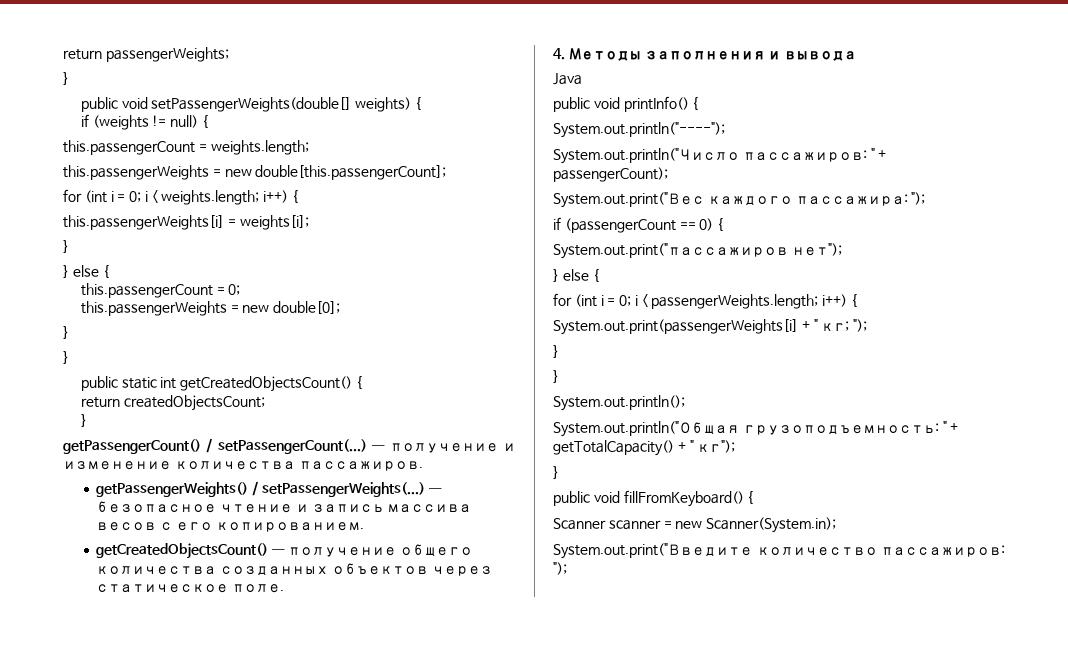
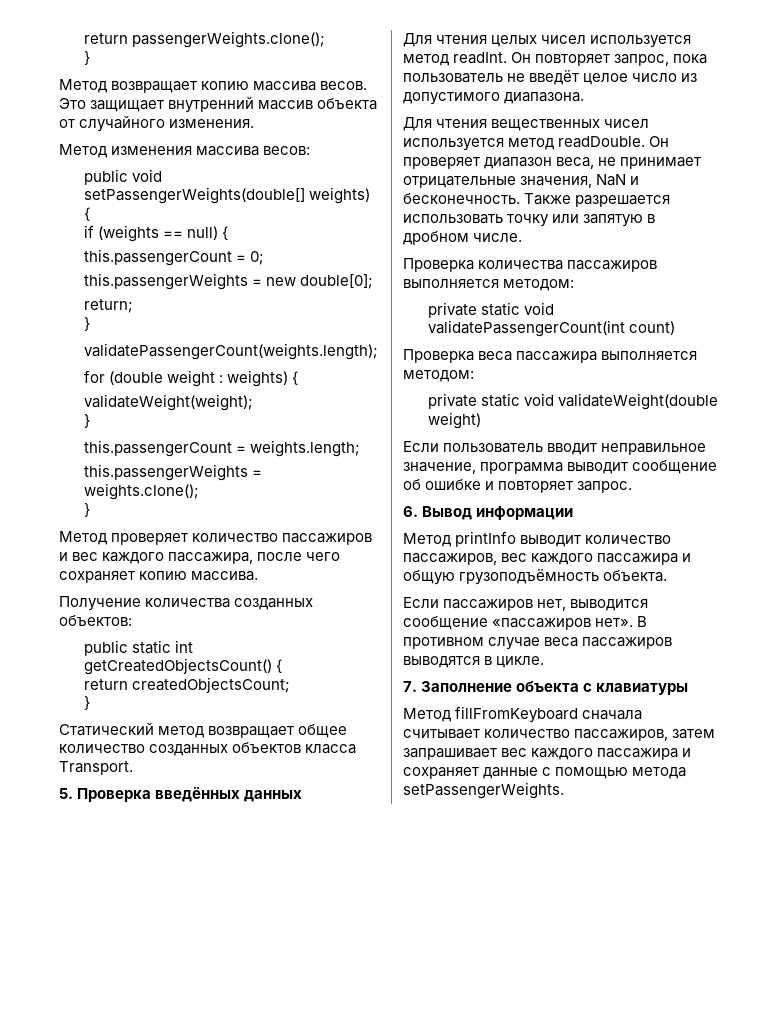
- return passengerWeights;
+ return passengerWeights.clone();
  }
+ Метод возвращает копию массива весов. Это защищает внутренний массив объекта от случайного изменения.
+ Метод изменения массива весов:
- if (weights != null) {
+ if (weights == null) {
- this.passengerCount = weights.length;
- this.passengerWeights = new double[this.passengerCount];
- for (int i = 0; i < weights.length; i++) {
- this.passengerWeights[i] = weights[i];
- }
- } else {
  this.passengerWeights = new double[0];
+ return;
  }
+ validatePassengerCount(weights.length);
+ for (double weight : weights) {
+ validateWeight(weight);
  }
+ this.passengerCount = weights.length;
+ this.passengerWeights = weights.clone();
+ }
+ Метод проверяет количество пассажиров и вес каждого пассажира, после чего сохраняет копию массива.
+ Получение количества созданных объектов:
- getPassengerCount() / setPassengerCount(...) — получение и изменение количества пассажиров.
- getPassengerWeights() / setPassengerWeights(...) — безопасное чтение и запись массива весов с его копированием.
- getCreatedObjectsCount() — получение общего количества созданных объектов через статическое поле.
- 4. Методы заполнения и вывода
- Java
- public void printInfo() {
- System.out.println("----");
- System.out.println("Число пассажиров: " + passengerCount);
- System.out.print("Вес каждого пассажира: ");
- if (passengerCount == 0) {
- System.out.print("пассажиров нет");
- } else {
- for (int i = 0; i < passengerWeights.length; i++) {
- System.out.print(passengerWeights[i] + " кг; ");
- }
- }
- System.out.println();
- System.out.println("Общая грузоподъемность: " + getTotalCapacity() + " кг");
- }
- public void fillFromKeyboard() {
- Scanner scanner = new Scanner(System.in);
- System.out.print("Введите количество пассажиров: ");
+ Статический метод возвращает общее количество созданных объектов класса Transport.
+ 5. Проверка введённых данных
+ Для чтения целых чисел используется метод readInt. Он повторяет запрос, пока пользователь не введёт целое число из допустимого диапазона.
+ Для чтения вещественных чисел используется метод readDouble. Он проверяет диапазон веса, не принимает отрицательные значения, NaN и бесконечность. Также разрешается использовать точку или запятую в дробном числе.
+ Проверка количества пассажиров выполняется методом:
+ private static void validatePassengerCount(int count)
+ Проверка веса пассажира выполняется методом:
+ private static void validateWeight(double weight)
+ Если пользователь вводит неправильное значение, программа выводит сообщение об ошибке и повторяет запрос.
+ 6. Вывод информации
+ Метод printInfo выводит количество пассажиров, вес каждого пассажира и общую грузоподъёмность объекта.
+ Если пассажиров нет, выводится сообщение «пассажиров нет». В противном случае веса пассажиров выводятся в цикле.
+ 7. Заполнение объекта с клавиатуры
+ Метод fillFromKeyboard сначала считывает количество пассажиров, затем запрашивает вес каждого пассажира и сохраняет данные с помощью метода setPassengerWeights.

